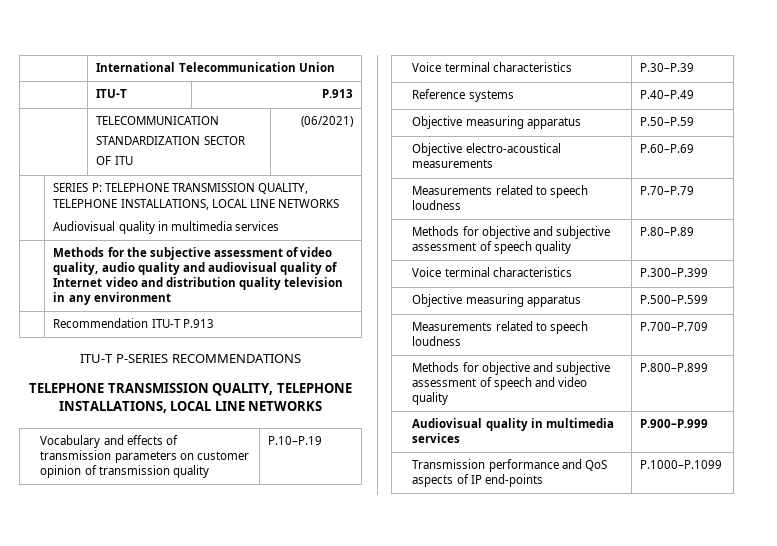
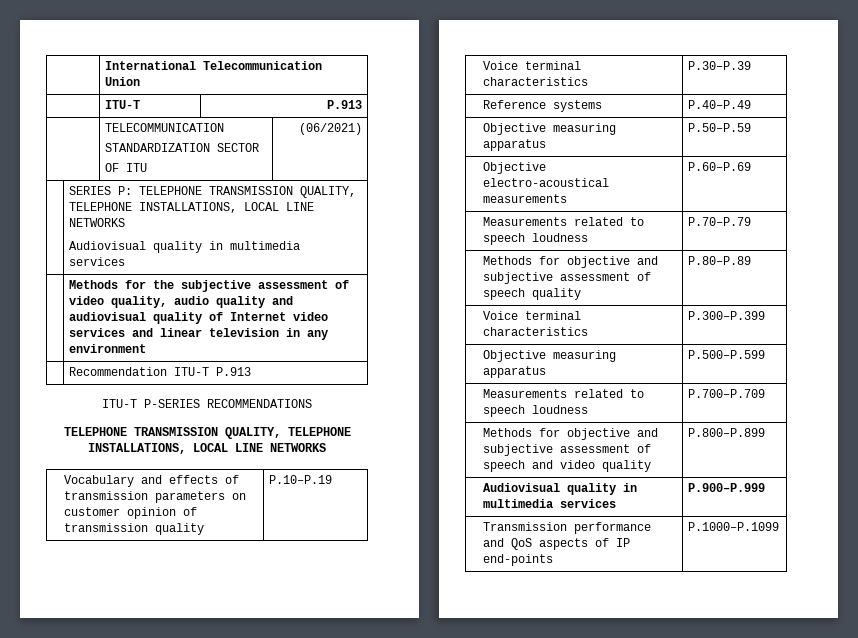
- | Methods for the subjective assessment of video quality, audio quality and audiovisual quality of Internet video and distribution quality television in any environment
+ | Methods for the subjective assessment of video quality, audio quality and audiovisual quality of Internet video services and linear television in any environment

